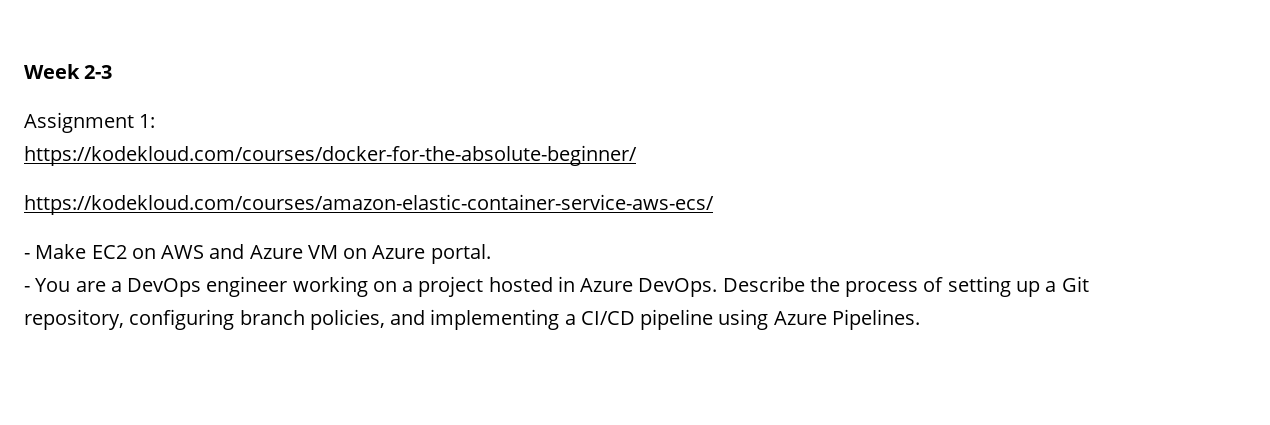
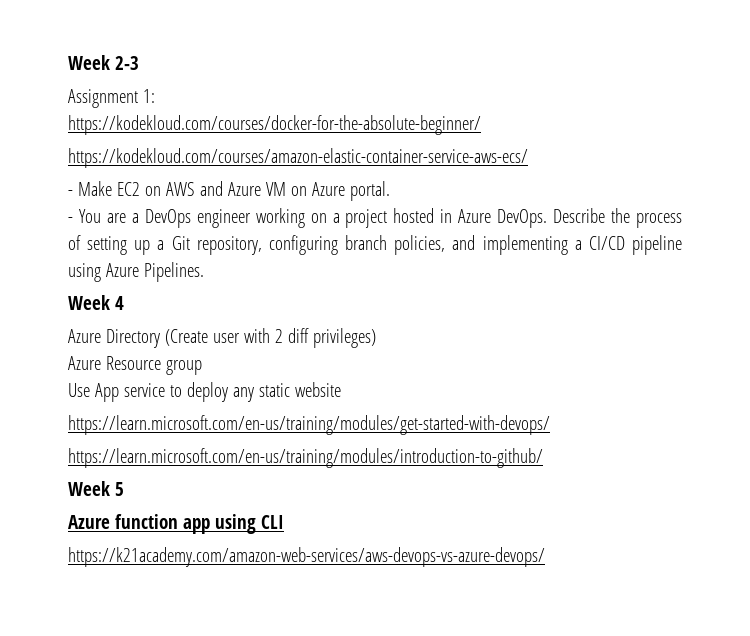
+ Week 4
+ Azure Directory (Create user with 2 diff privileges)
+ Azure Resource group
+ Use App service to deploy any static website
+ https://learn.microsoft.com/en-us/training/modules/get-started-with-devops/
+ https://learn.microsoft.com/en-us/training/modules/introduction-to-github/
+ Week 5
+ Azure function app using CLI
+ https://k21academy.com/amazon-web-services/aws-devops-vs-azure-devops/

